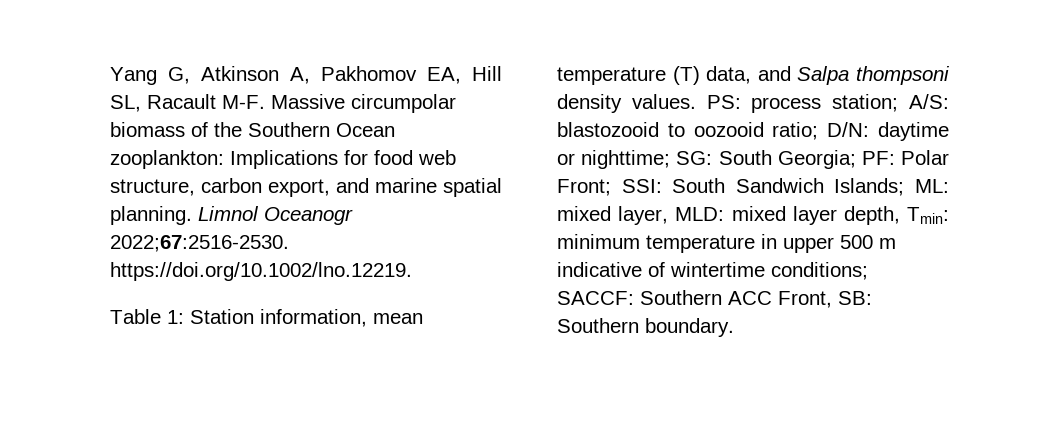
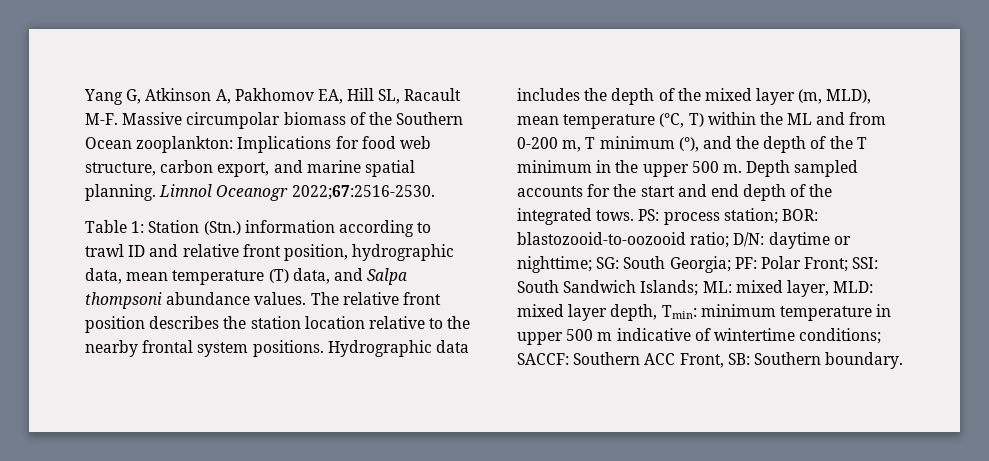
- Limnol Oceanogr 2022;67:2516-2530. https://doi.org/10.1002/lno.12219.
+ Limnol Oceanogr 2022;67:2516-2530.
- Table 1: Station information, mean temperature (T) data, and Salpa thompsoni density values. PS: process station; A/S: blastozooid to oozooid ratio; D/N: daytime or nighttime; SG: South Georgia; PF: Polar Front; SSI: South Sandwich Islands; ML: mixed layer, MLD: mixed layer depth, Tmin: minimum temperature in upper 500 m indicative of wintertime conditions; SACCF: Southern ACC Front, SB: Southern boundary.
+ Table 1: Station (Stn.) information according to trawl ID and relative front position, hydrographic data, mean temperature (T) data, and Salpa thompsoni abundance values. The relative front position describes the station location relative to the nearby frontal system positions. Hydrographic data includes the depth of the mixed layer (m, MLD), mean temperature (°C, T) within the ML and from 0-200 m, T minimum (°), and the depth of the T minimum in the upper 500 m. Depth sampled accounts for the start and end depth of the integrated tows. PS: process station; BOR: blastozooid-to-oozooid ratio; D/N: daytime or nighttime; SG: South Georgia; PF: Polar Front; SSI: South Sandwich Islands; ML: mixed layer, MLD: mixed layer depth, Tmin: minimum temperature in upper 500 m indicative of wintertime conditions; SACCF: Southern ACC Front, SB: Southern boundary.

